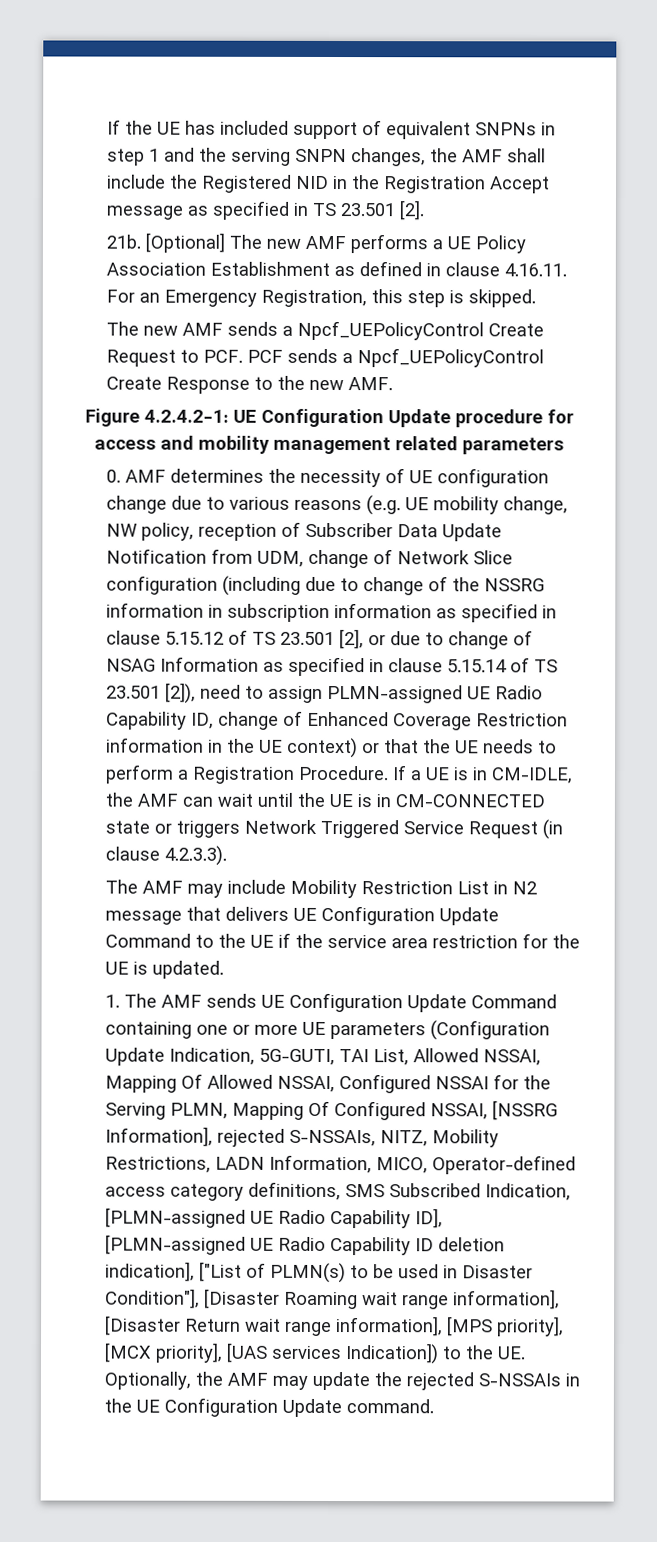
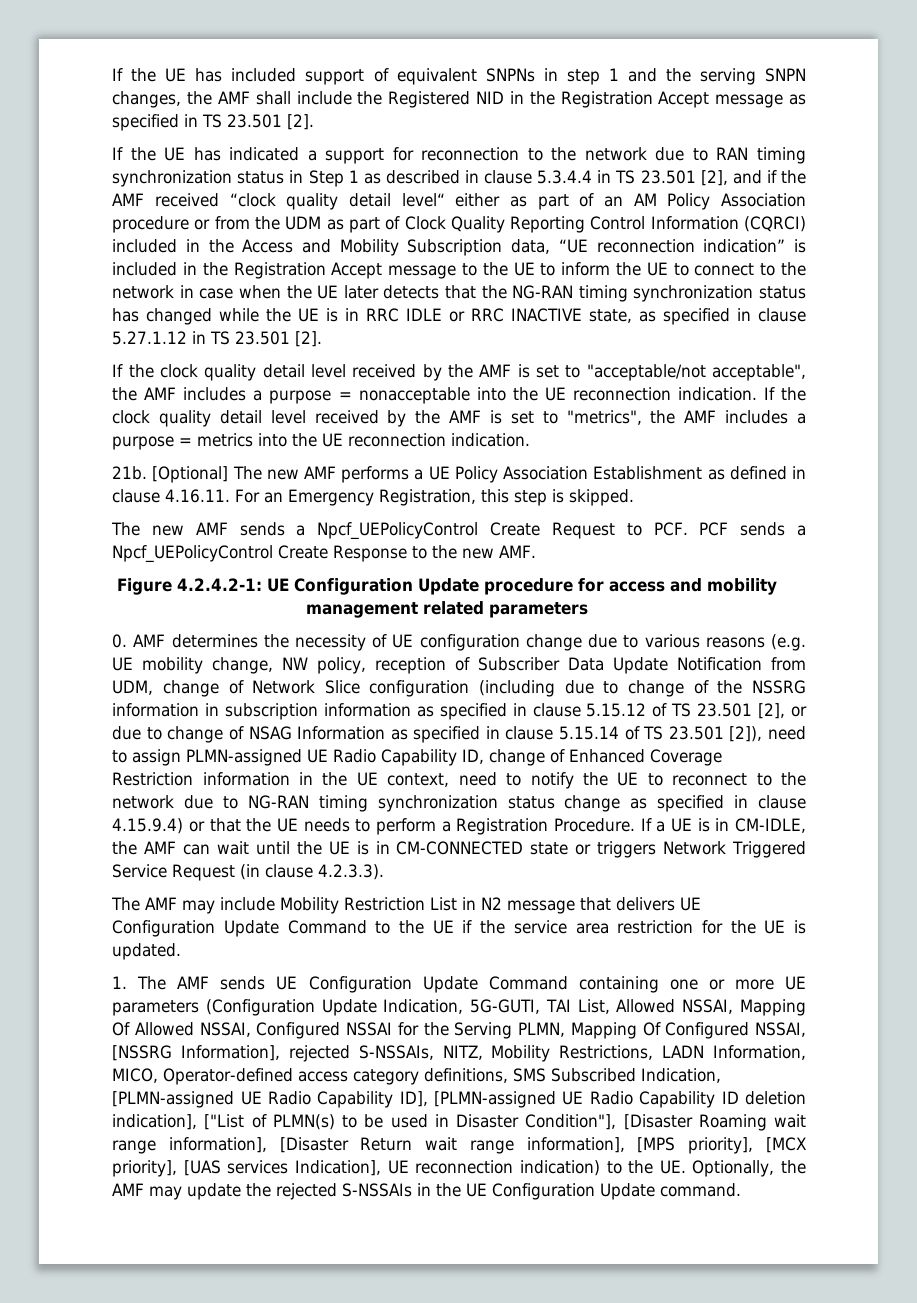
+ If the UE has indicated a support for reconnection to the network due to RAN timing synchronization status in Step 1 as described in clause 5.3.4.4 in TS 23.501 [2], and if the AMF received “clock quality detail level“ either as part of an AM Policy Association procedure or from the UDM as part of Clock Quality Reporting Control Information (CQRCI) included in the Access and Mobility Subscription data, “UE reconnection indication” is included in the Registration Accept message to the UE to inform the UE to connect to the network in case when the UE later detects that the NG-RAN timing synchronization status has changed while the UE is in RRC IDLE or RRC INACTIVE state, as specified in clause 5.27.1.12 in TS 23.501 [2].
+ If the clock quality detail level received by the AMF is set to "acceptable/not acceptable", the AMF includes a purpose = nonacceptable into the UE reconnection indication. If the clock quality detail level received by the AMF is set to "metrics", the AMF includes a purpose = metrics into the UE reconnection indication.
- 0. AMF determines the necessity of UE configuration change due to various reasons (e.g. UE mobility change, NW policy, reception of Subscriber Data Update Notification from UDM, change of Network Slice configuration (including due to change of the NSSRG information in subscription information as specified in clause 5.15.12 of TS 23.501 [2], or due to change of NSAG Information as specified in clause 5.15.14 of TS 23.501 [2]), need to assign PLMN-assigned UE Radio Capability ID, change of Enhanced Coverage Restriction information in the UE context) or that the UE needs to perform a Registration Procedure.
+ 0. AMF determines the necessity of UE configuration change due to various reasons (e.g. UE mobility change, NW policy, reception of Subscriber Data Update Notification from UDM, change of Network Slice configuration (including due to change of the NSSRG information in subscription information as specified in clause 5.15.12 of TS 23.501 [2], or due to change of NSAG Information as specified in clause 5.15.14 of TS 23.501 [2]), need to assign PLMN-assigned UE Radio Capability ID, change of Enhanced Coverage Restriction information in the UE context, need to notify the UE to reconnect to the network due to NG-RAN timing synchronization status change as specified in clause 4.15.9.4) or that the UE needs to perform a Registration Procedure.
- 1. The AMF sends UE Configuration Update Command containing one or more UE parameters (Configuration Update Indication, 5G-GUTI, TAI List, Allowed NSSAI, Mapping Of Allowed NSSAI, Configured NSSAI for the Serving PLMN, Mapping Of Configured NSSAI, [NSSRG Information], rejected S-NSSAIs, NITZ, Mobility Restrictions, LADN Information, MICO, Operator-defined access category definitions, SMS Subscribed Indication, [PLMN-assigned UE Radio Capability ID], [PLMN-assigned UE Radio Capability ID deletion indication], ["List of PLMN(s) to be used in Disaster Condition"], [Disaster Roaming wait range information], [Disaster Return wait range information], [MPS priority], [MCX priority], [UAS services Indication]) to the UE. Optionally, the AMF may update the rejected S-NSSAIs in the UE Configuration Update command.
+ 1. The AMF sends UE Configuration Update Command containing one or more UE parameters (Configuration Update Indication, 5G-GUTI, TAI List, Allowed NSSAI, Mapping Of Allowed NSSAI, Configured NSSAI for the Serving PLMN, Mapping Of Configured NSSAI, [NSSRG Information], rejected S-NSSAIs, NITZ, Mobility Restrictions, LADN Information, MICO, Operator-defined access category definitions, SMS Subscribed Indication, [PLMN-assigned UE Radio Capability ID], [PLMN-assigned UE Radio Capability ID deletion indication], ["List of PLMN(s) to be used in Disaster Condition"], [Disaster Roaming wait range information], [Disaster Return wait range information], [MPS priority], [MCX priority], [UAS services Indication], UE reconnection indication) to the UE. Optionally, the AMF may update the rejected S-NSSAIs in the UE Configuration Update command.

